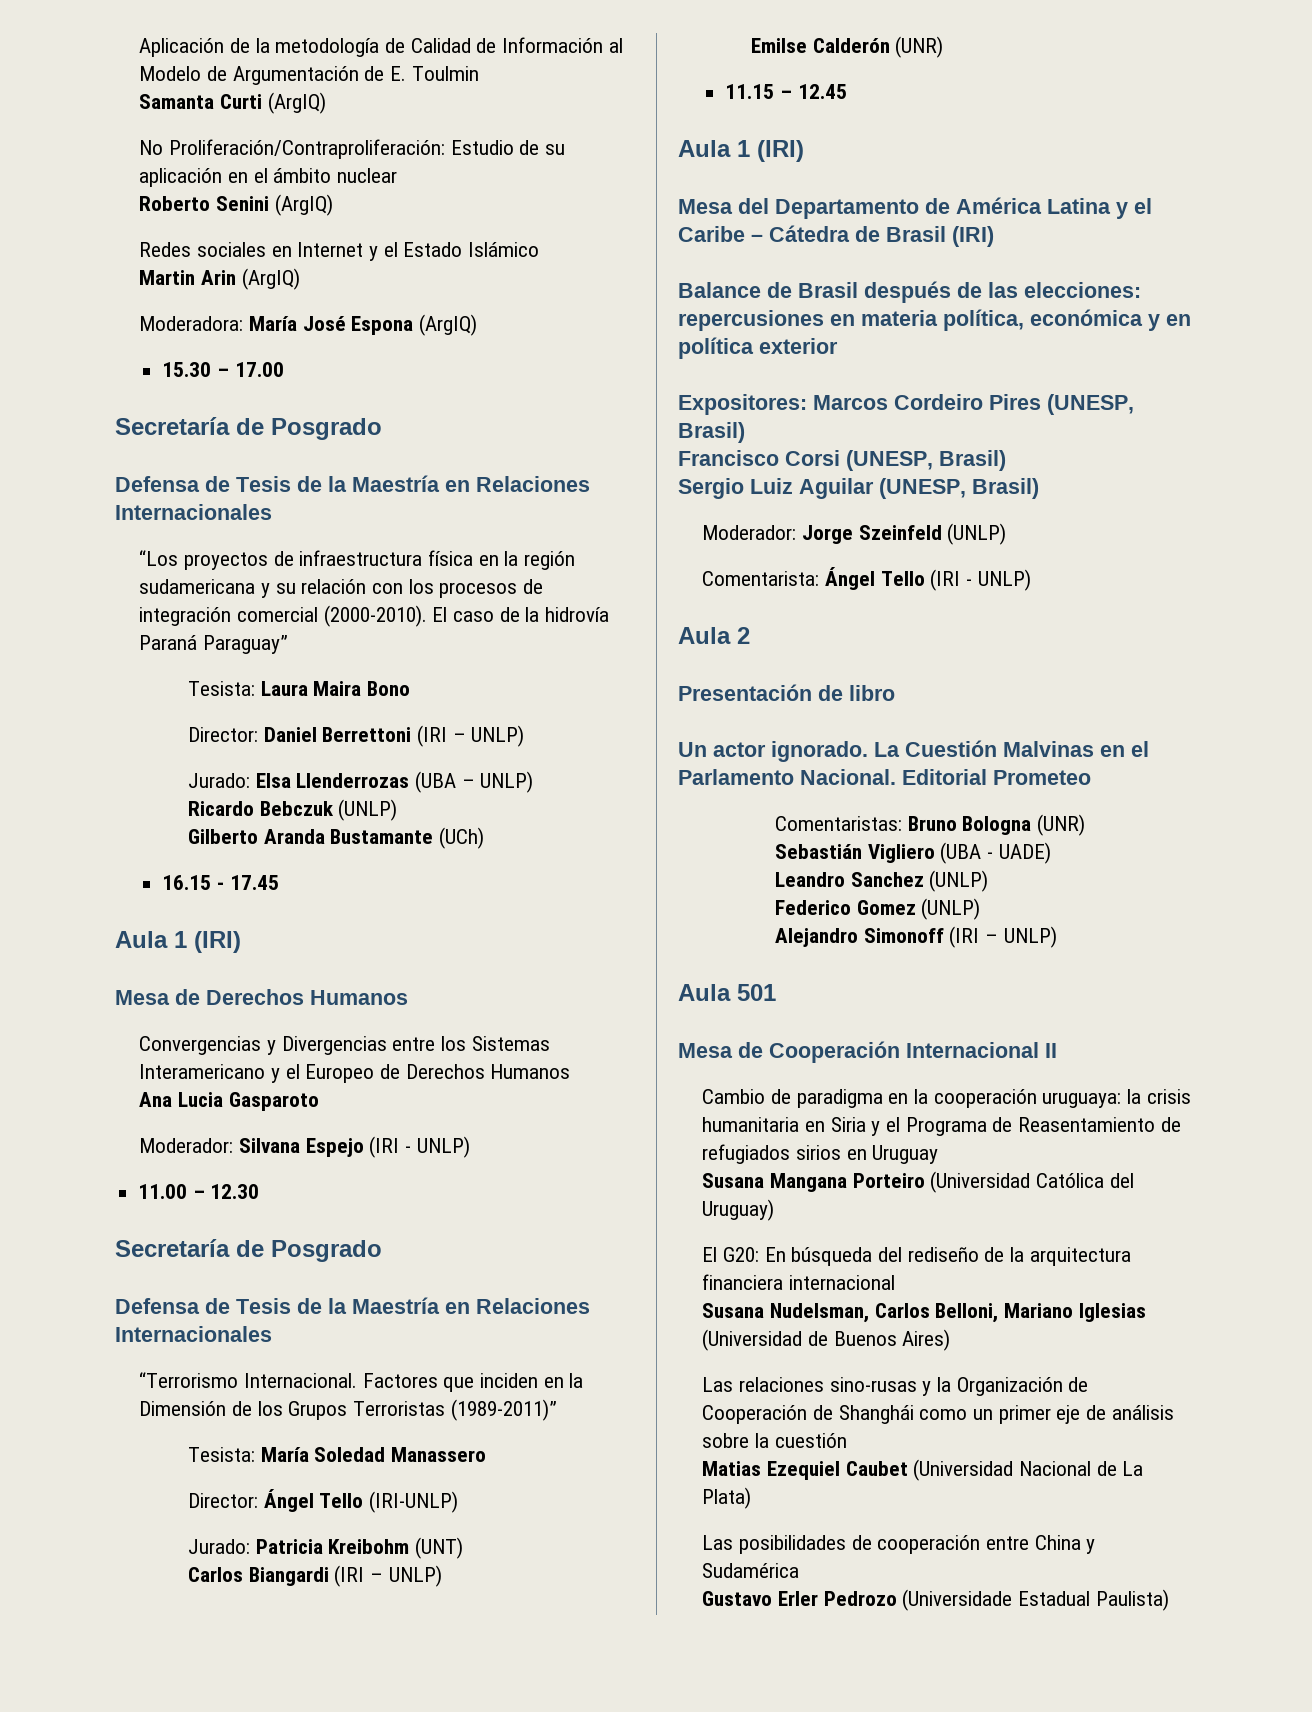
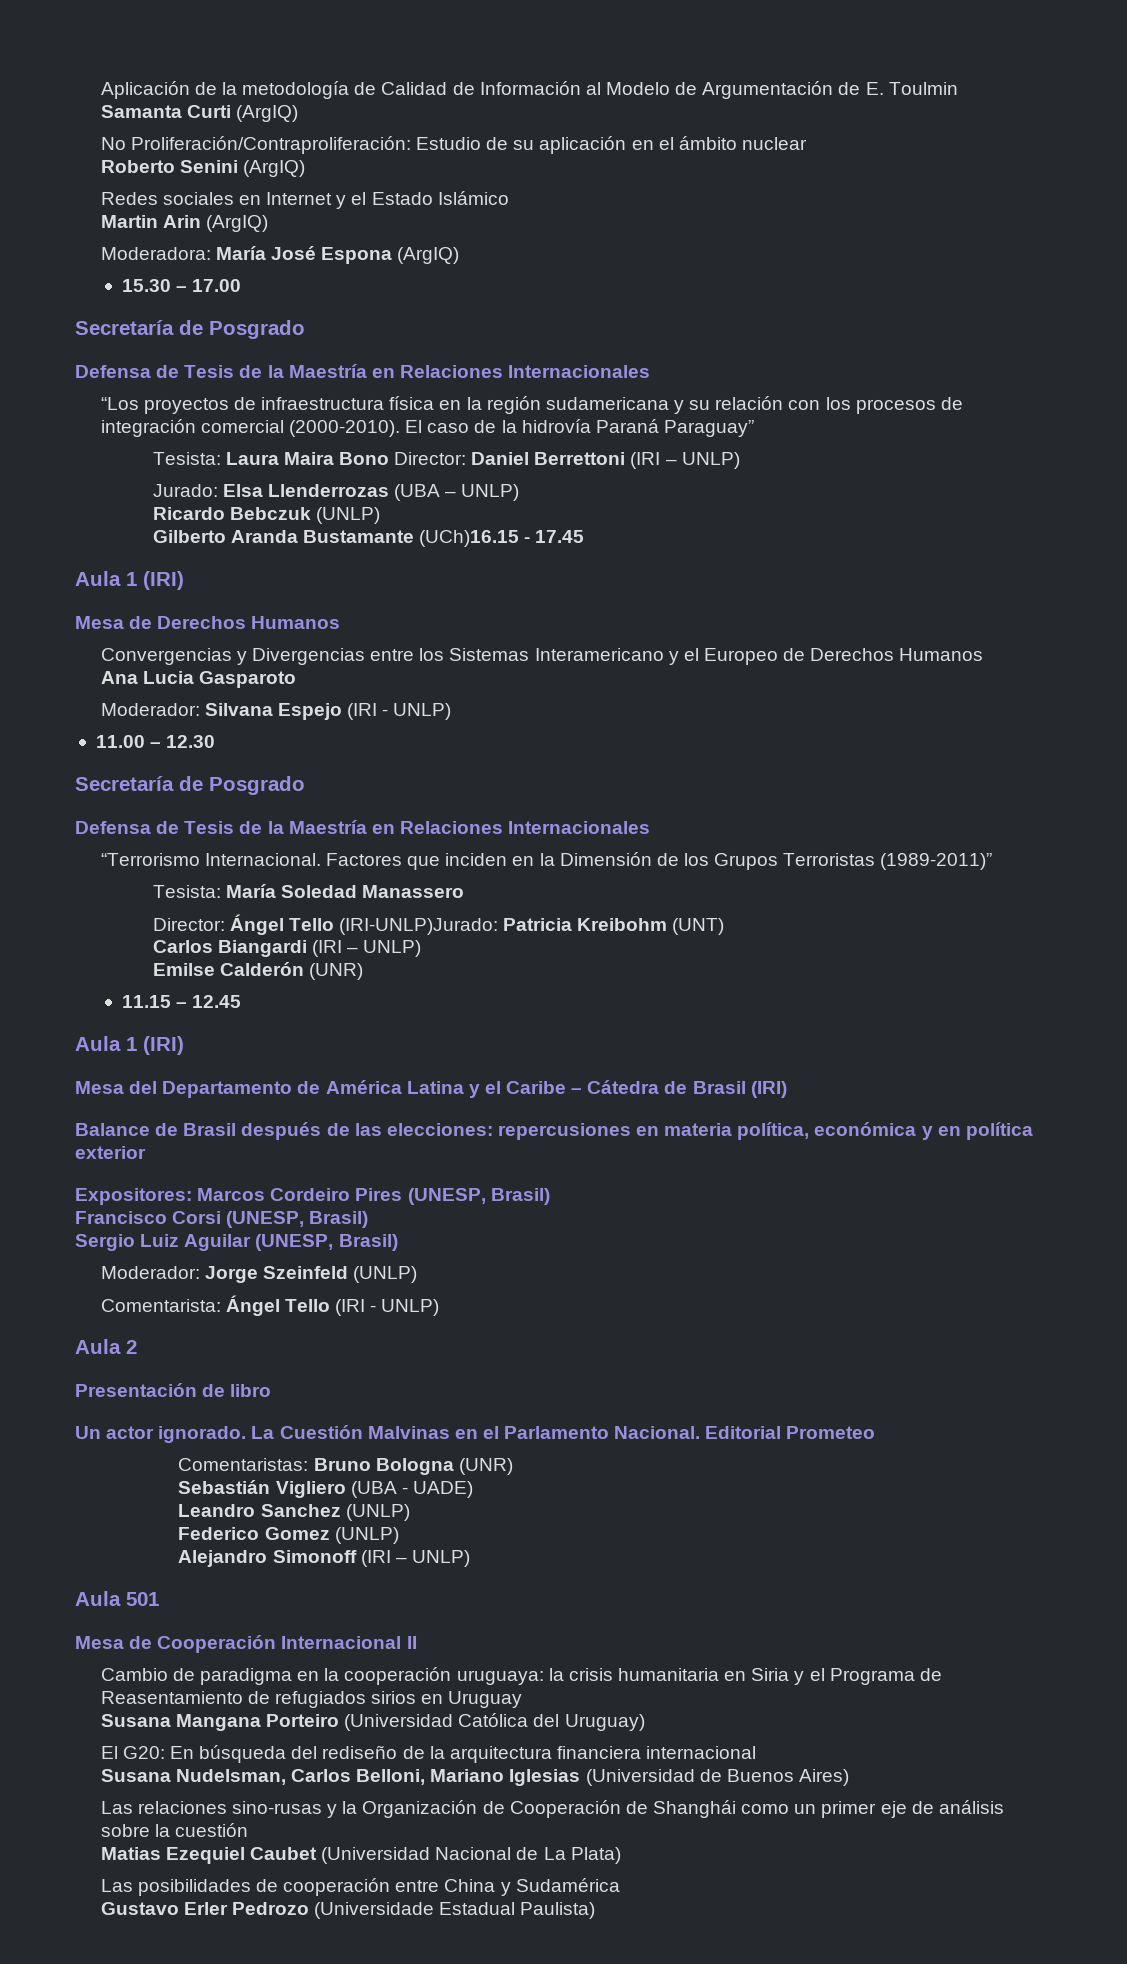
- Tesista: Laura Maira Bono
- Director: Daniel Berrettoni (IRI – UNLP)
+ Tesista: Laura Maira Bono Director: Daniel Berrettoni (IRI – UNLP)
- Gilberto Aranda Bustamante (UCh)
- 16.15 - 17.45
+ Gilberto Aranda Bustamante (UCh)16.15 - 17.45
- Director: Ángel Tello (IRI-UNLP)
- Jurado: Patricia Kreibohm (UNT)
+ Director: Ángel Tello (IRI-UNLP)Jurado: Patricia Kreibohm (UNT)

